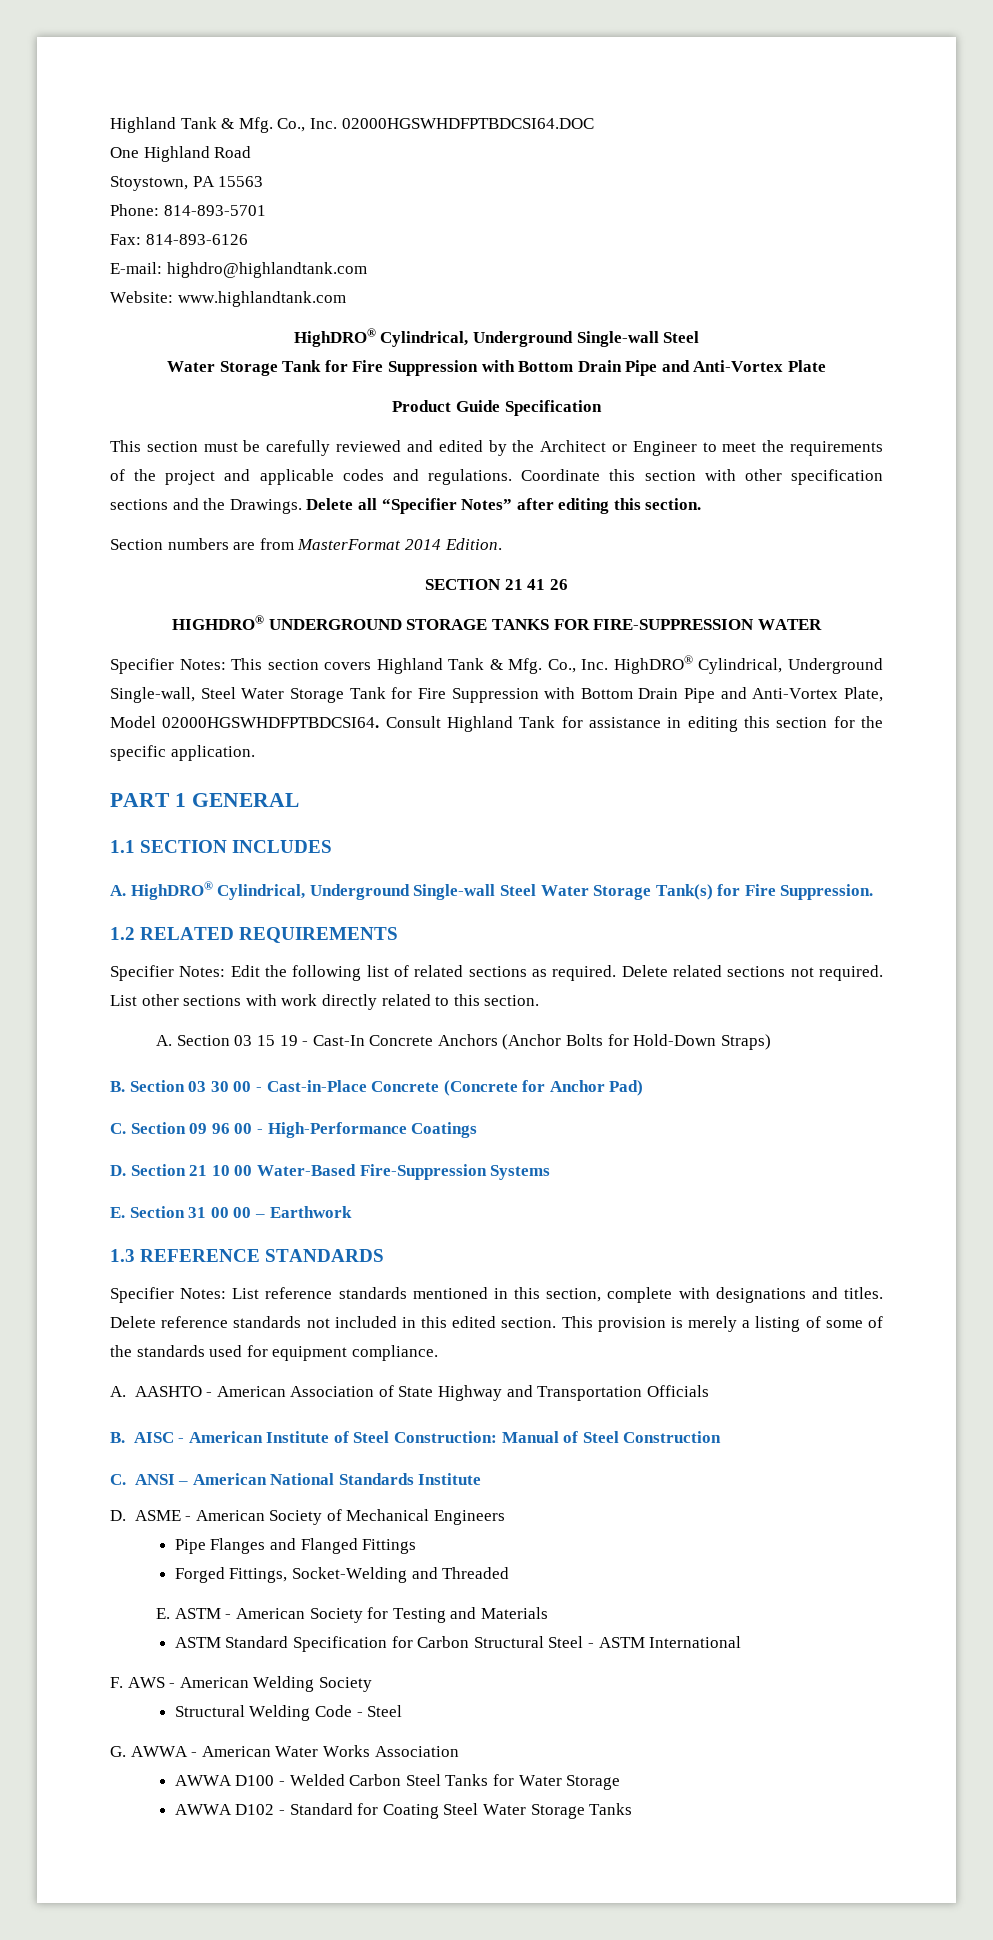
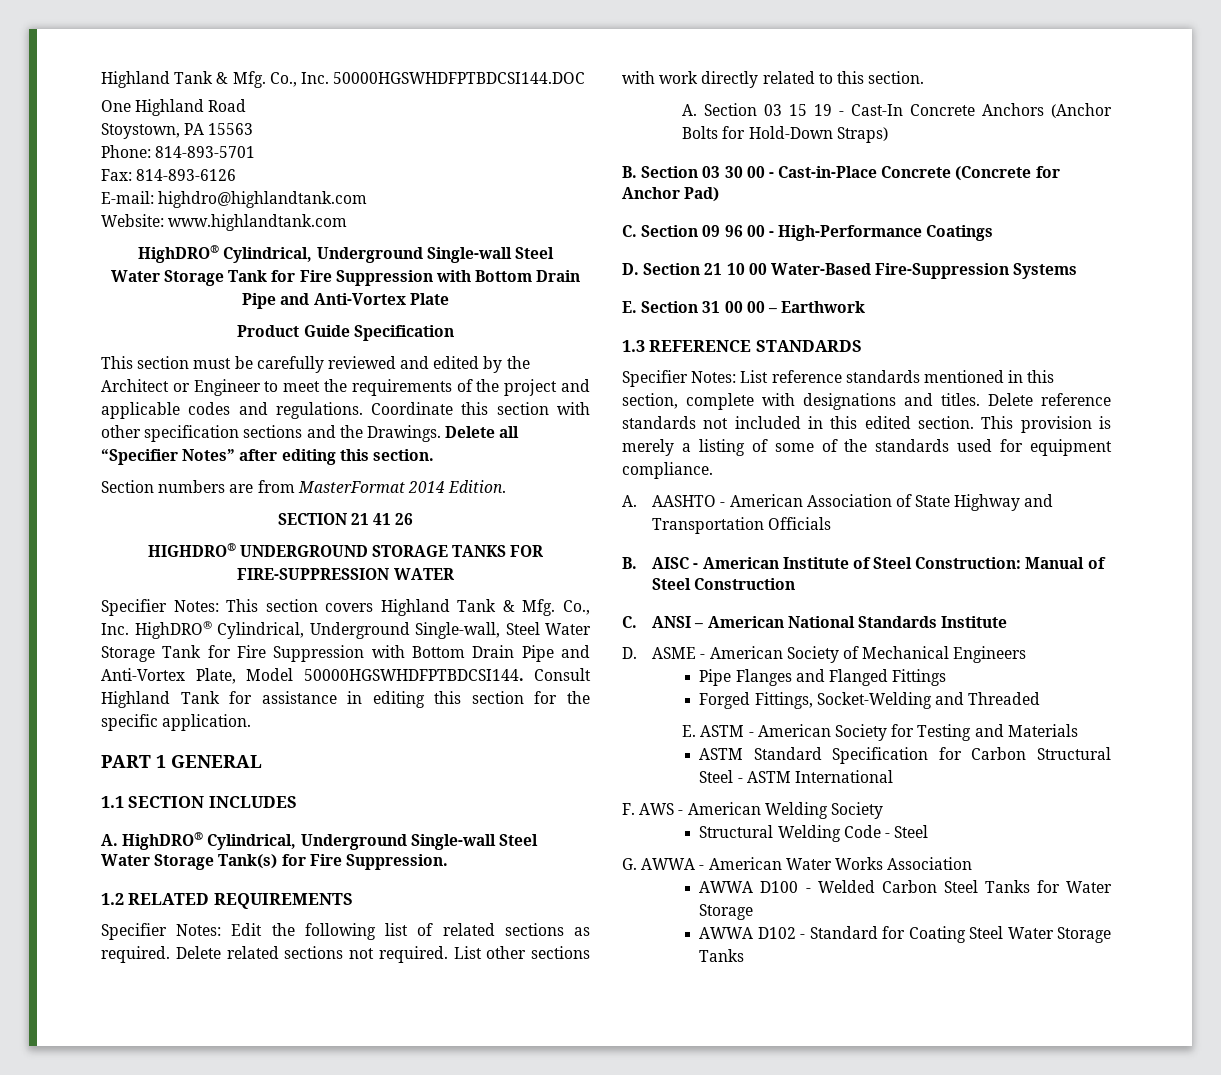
- Highland Tank & Mfg. Co., Inc. 02000HGSWHDFPTBDCSI64.DOC
+ Highland Tank & Mfg. Co., Inc. 50000HGSWHDFPTBDCSI144.DOC
- Specifier Notes: This section covers Highland Tank & Mfg. Co., Inc. HighDRO® Cylindrical, Underground Single-wall, Steel Water Storage Tank for Fire Suppression with Bottom Drain Pipe and Anti-Vortex Plate, Model 02000HGSWHDFPTBDCSI64.
+ Specifier Notes: This section covers Highland Tank & Mfg. Co., Inc. HighDRO® Cylindrical, Underground Single-wall, Steel Water Storage Tank for Fire Suppression with Bottom Drain Pipe and Anti-Vortex Plate, Model 50000HGSWHDFPTBDCSI144.

